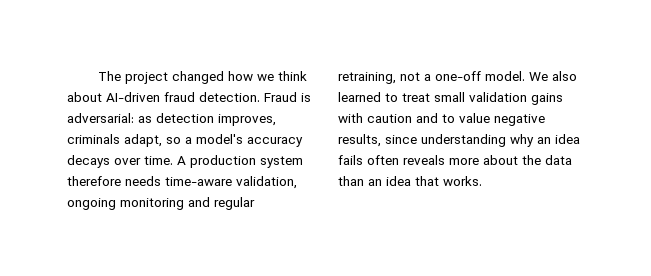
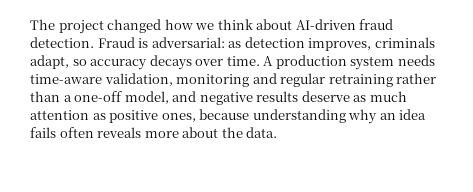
- Fraud is adversarial: as detection improves, criminals adapt, so a model's accuracy decays over time.
+ Fraud is adversarial: as detection improves, criminals adapt, so accuracy decays over time.
- A production system therefore needs time-aware validation, ongoing monitoring and regular retraining, not a one-off model. We also learned to treat small validation gains with caution and to value negative results, since understanding why an idea fails often reveals more about the data than an idea that works.
+ A production system needs time-aware validation, monitoring and regular retraining rather than a one-off model, and negative results deserve as much attention as positive ones, because understanding why an idea fails often reveals more about the data.

